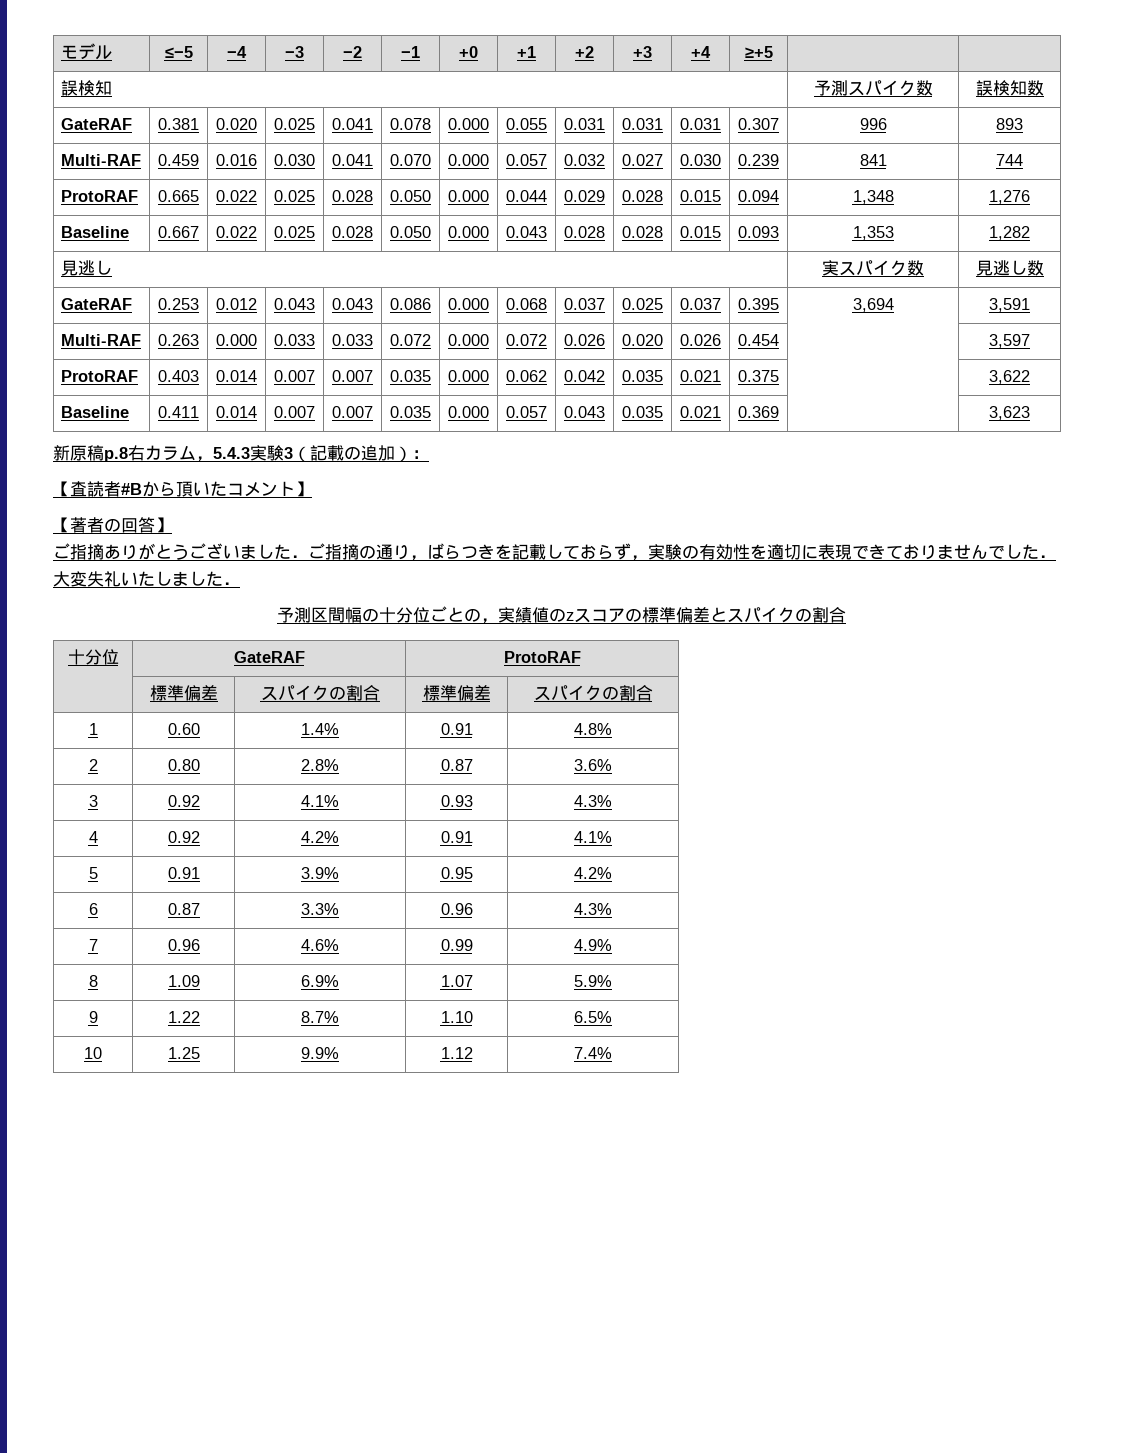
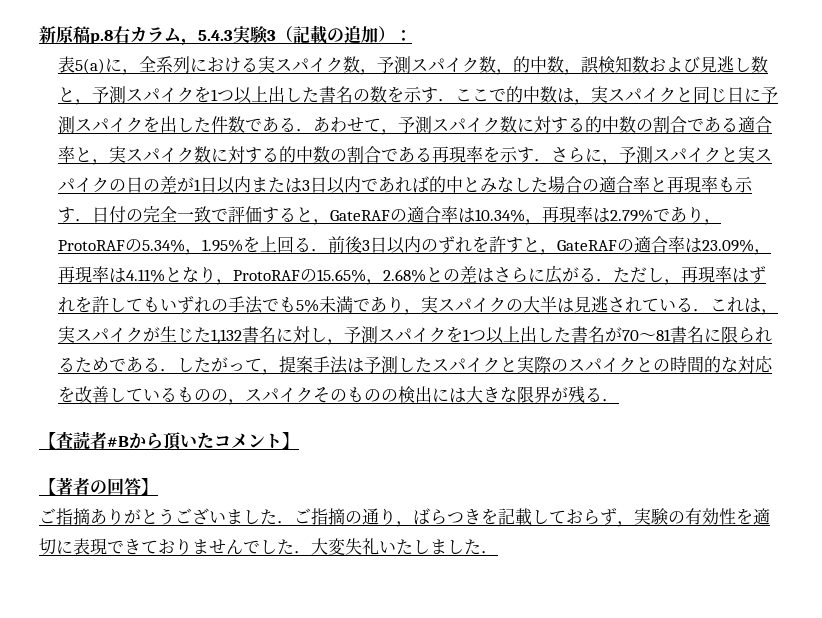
- モデル | ≤−5 | −4 | −3 | −2 | −1 | +0 | +1 | +2 | +3 | +4 | ≥+5 | |
- 誤検知 | 予測スパイク数 | 誤検知数
- GateRAF | 0.381 | 0.020 | 0.025 | 0.041 | 0.078 | 0.000 | 0.055 | 0.031 | 0.031 | 0.031 | 0.307 | 996 | 893
- Multi-RAF | 0.459 | 0.016 | 0.030 | 0.041 | 0.070 | 0.000 | 0.057 | 0.032 | 0.027 | 0.030 | 0.239 | 841 | 744
- ProtoRAF | 0.665 | 0.022 | 0.025 | 0.028 | 0.050 | 0.000 | 0.044 | 0.029 | 0.028 | 0.015 | 0.094 | 1,348 | 1,276
- Baseline | 0.667 | 0.022 | 0.025 | 0.028 | 0.050 | 0.000 | 0.043 | 0.028 | 0.028 | 0.015 | 0.093 | 1,353 | 1,282
- 見逃し | 実スパイク数 | 見逃し数
- GateRAF | 0.253 | 0.012 | 0.043 | 0.043 | 0.086 | 0.000 | 0.068 | 0.037 | 0.025 | 0.037 | 0.395 | 3,694 | 3,591
- Multi-RAF | 0.263 | 0.000 | 0.033 | 0.033 | 0.072 | 0.000 | 0.072 | 0.026 | 0.020 | 0.026 | 0.454 | | 3,597
- ProtoRAF | 0.403 | 0.014 | 0.007 | 0.007 | 0.035 | 0.000 | 0.062 | 0.042 | 0.035 | 0.021 | 0.375 | | 3,622
- Baseline | 0.411 | 0.014 | 0.007 | 0.007 | 0.035 | 0.000 | 0.057 | 0.043 | 0.035 | 0.021 | 0.369 | | 3,623
+ 表5(a)に，全系列における実スパイク数，予測スパイク数，的中数，誤検知数および見逃し数と，予測スパイクを1つ以上出した書名の数を示す．ここで的中数は，実スパイクと同じ日に予測スパイクを出した件数である．あわせて，予測スパイク数に対する的中数の割合である適合率と，実スパイク数に対する的中数の割合である再現率を示す．さらに，予測スパイクと実スパイクの日の差が1日以内または3日以内であれば的中とみなした場合の適合率と再現率も示す．日付の完全一致で評価すると，GateRAFの適合率は10.34%，再現率は2.79%であり，ProtoRAFの5.34%，1.95%を上回る．前後3日以内のずれを許すと，GateRAFの適合率は23.09%，再現率は4.11%となり，ProtoRAFの15.65%，2.68%との差はさらに広がる．ただし，再現率はずれを許してもいずれの手法でも5%未満であり，実スパイクの大半は見逃されている．これは，実スパイクが生じた1,132書名に対し，予測スパイクを1つ以上出した書名が70〜81書名に限られるためである．したがって，提案手法は予測したスパイクと実際のスパイクとの時間的な対応を改善しているものの，スパイクそのものの検出には大きな限界が残る．
- 予測区間幅の十分位ごとの，実績値のzスコアの標準偏差とスパイクの割合
- 十分位 | GateRAF | ProtoRAF
- | 標準偏差 | スパイクの割合 | 標準偏差 | スパイクの割合
- 1 | 0.60 | 1.4% | 0.91 | 4.8%
- 2 | 0.80 | 2.8% | 0.87 | 3.6%
- 3 | 0.92 | 4.1% | 0.93 | 4.3%
- 4 | 0.92 | 4.2% | 0.91 | 4.1%
- 5 | 0.91 | 3.9% | 0.95 | 4.2%
- 6 | 0.87 | 3.3% | 0.96 | 4.3%
- 7 | 0.96 | 4.6% | 0.99 | 4.9%
- 8 | 1.09 | 6.9% | 1.07 | 5.9%
- 9 | 1.22 | 8.7% | 1.10 | 6.5%
- 10 | 1.25 | 9.9% | 1.12 | 7.4%

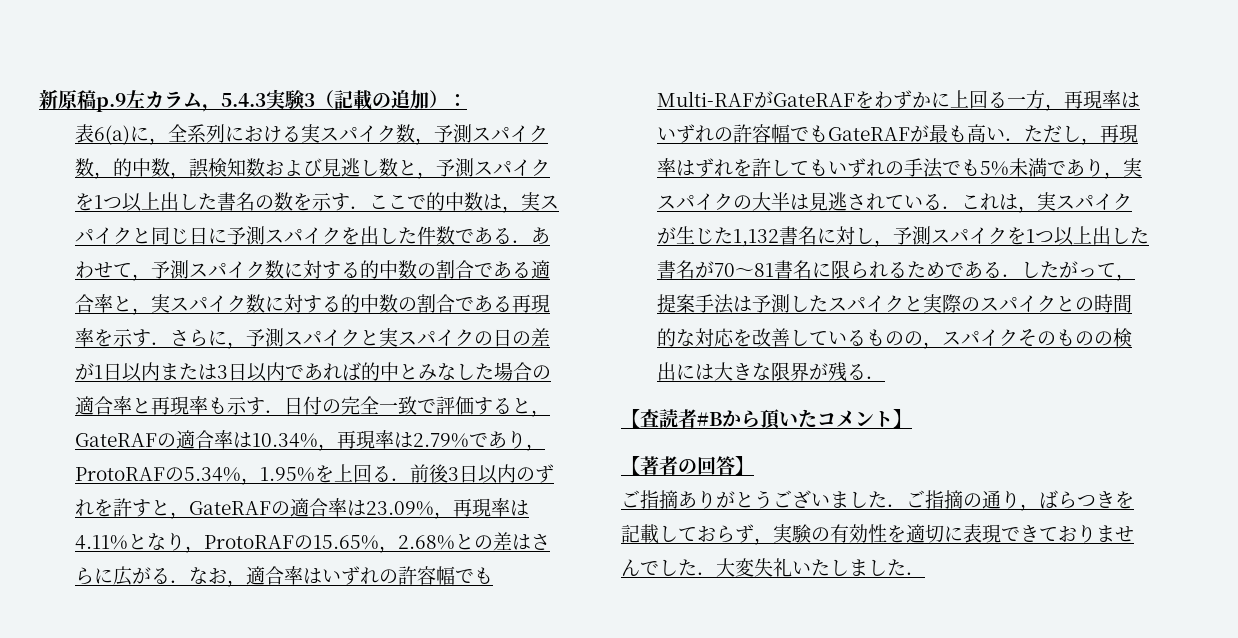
- 新原稿p.8右カラム，5.4.3実験3（記載の追加）：
+ 新原稿p.9左カラム，5.4.3実験3（記載の追加）：
- 表5(a)に，全系列における実スパイク数，予測スパイク数，的中数，誤検知数および見逃し数と，予測スパイクを1つ以上出した書名の数を示す．ここで的中数は，実スパイクと同じ日に予測スパイクを出した件数である．あわせて，予測スパイク数に対する的中数の割合である適合率と，実スパイク数に対する的中数の割合である再現率を示す．さらに，予測スパイクと実スパイクの日の差が1日以内または3日以内であれば的中とみなした場合の適合率と再現率も示す．日付の完全一致で評価すると，GateRAFの適合率は10.34%，再現率は2.79%であり，ProtoRAFの5.34%，1.95%を上回る．前後3日以内のずれを許すと，GateRAFの適合率は23.09%，再現率は4.11%となり，ProtoRAFの15.65%，2.68%との差はさらに広がる．ただし，再現率はずれを許してもいずれの手法でも5%未満であり，実スパイクの大半は見逃されている．これは，実スパイクが生じた1,132書名に対し，予測スパイクを1つ以上出した書名が70〜81書名に限られるためである．したがって，提案手法は予測したスパイクと実際のスパイクとの時間的な対応を改善しているものの，スパイクそのものの検出には大きな限界が残る．
+ 表6(a)に，全系列における実スパイク数，予測スパイク数，的中数，誤検知数および見逃し数と，予測スパイクを1つ以上出した書名の数を示す．ここで的中数は，実スパイクと同じ日に予測スパイクを出した件数である．あわせて，予測スパイク数に対する的中数の割合である適合率と，実スパイク数に対する的中数の割合である再現率を示す．さらに，予測スパイクと実スパイクの日の差が1日以内または3日以内であれば的中とみなした場合の適合率と再現率も示す．日付の完全一致で評価すると，GateRAFの適合率は10.34%，再現率は2.79%であり，ProtoRAFの5.34%，1.95%を上回る．前後3日以内のずれを許すと，GateRAFの適合率は23.09%，再現率は4.11%となり，ProtoRAFの15.65%，2.68%との差はさらに広がる．なお，適合率はいずれの許容幅でもMulti-RAFがGateRAFをわずかに上回る一方，再現率はいずれの許容幅でもGateRAFが最も高い．ただし，再現率はずれを許してもいずれの手法でも5%未満であり，実スパイクの大半は見逃されている．これは，実スパイクが生じた1,132書名に対し，予測スパイクを1つ以上出した書名が70〜81書名に限られるためである．したがって，提案手法は予測したスパイクと実際のスパイクとの時間的な対応を改善しているものの，スパイクそのものの検出には大きな限界が残る．

